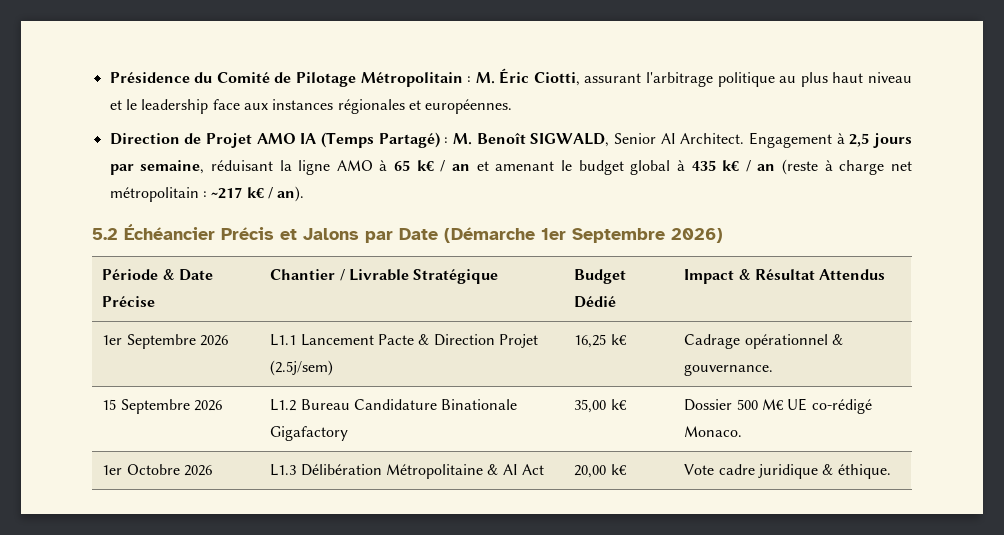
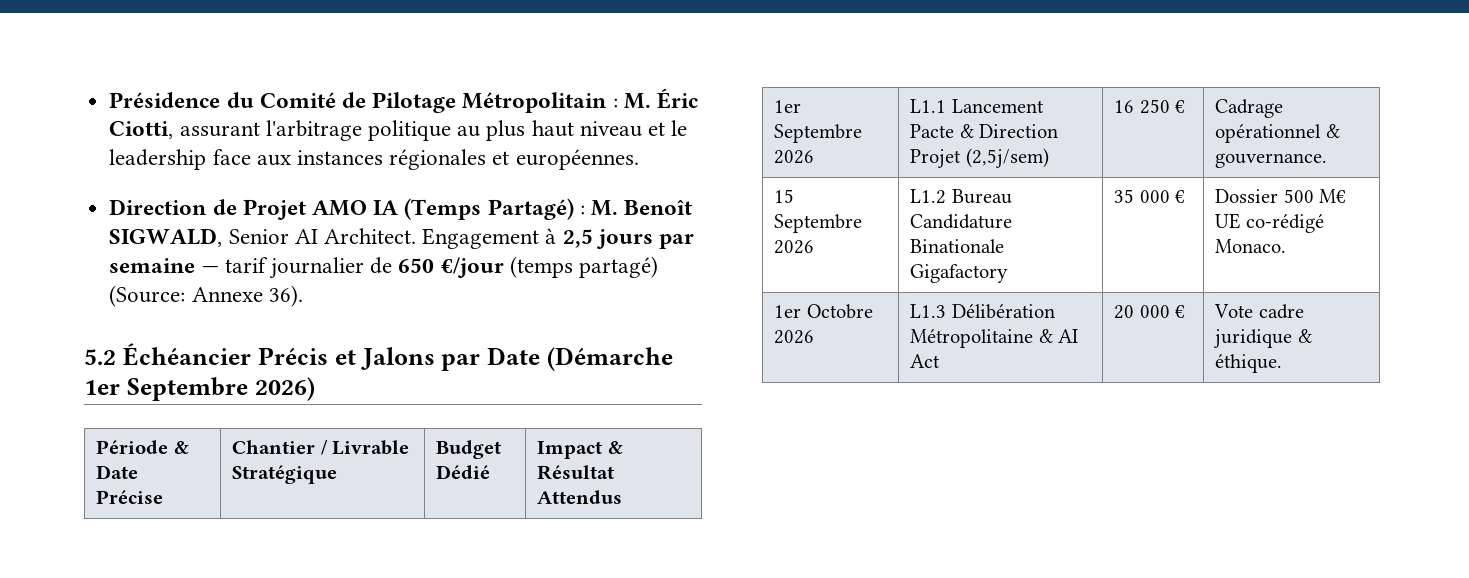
- Engagement à 2,5 jours par semaine, réduisant la ligne AMO à 65 k€ / an et amenant le budget global à 435 k€ / an (reste à charge net métropolitain : ~217 k€ / an).
+ Engagement à 2,5 jours par semaine — tarif journalier de 650 €/jour (temps partagé) (Source: Annexe 36).
- 1er Septembre 2026 | L1.1 Lancement Pacte & Direction Projet (2.5j/sem) | 16,25 k€ | Cadrage opérationnel & gouvernance.
+ 1er Septembre 2026 | L1.1 Lancement Pacte & Direction Projet (2,5j/sem) | 16 250 € | Cadrage opérationnel & gouvernance.
- 15 Septembre 2026 | L1.2 Bureau Candidature Binationale Gigafactory | 35,00 k€ | Dossier 500 M€ UE co-rédigé Monaco.
+ 15 Septembre 2026 | L1.2 Bureau Candidature Binationale Gigafactory | 35 000 € | Dossier 500 M€ UE co-rédigé Monaco.
- 1er Octobre 2026 | L1.3 Délibération Métropolitaine & AI Act | 20,00 k€ | Vote cadre juridique & éthique.
+ 1er Octobre 2026 | L1.3 Délibération Métropolitaine & AI Act | 20 000 € | Vote cadre juridique & éthique.

